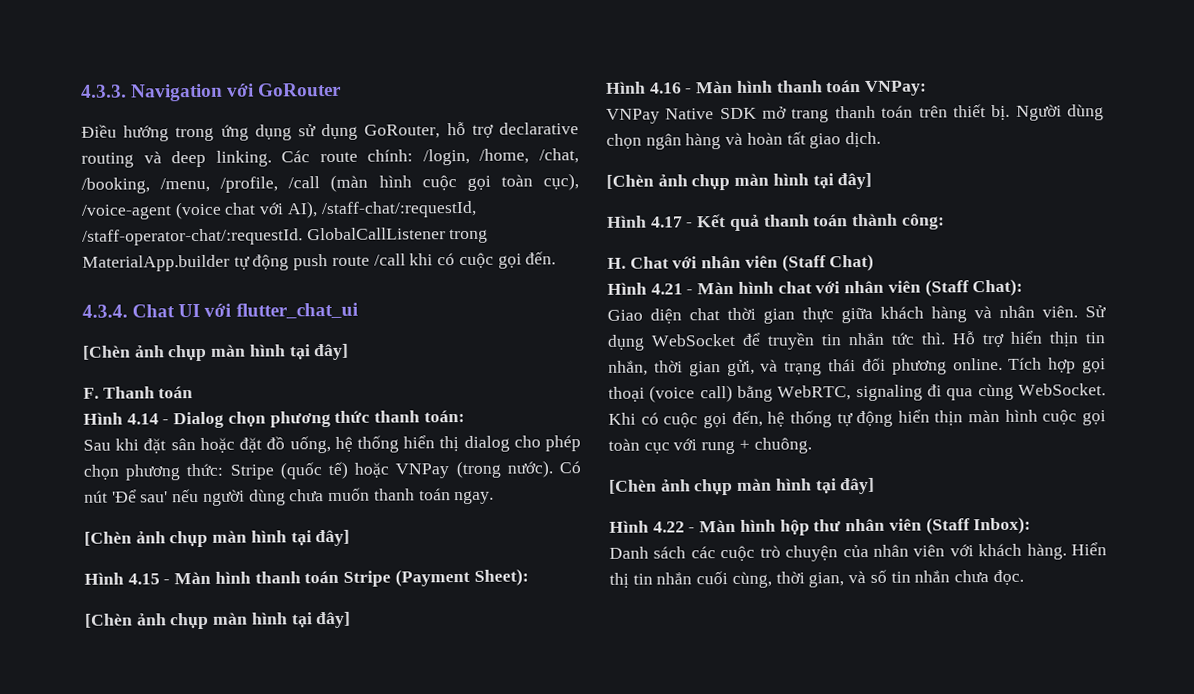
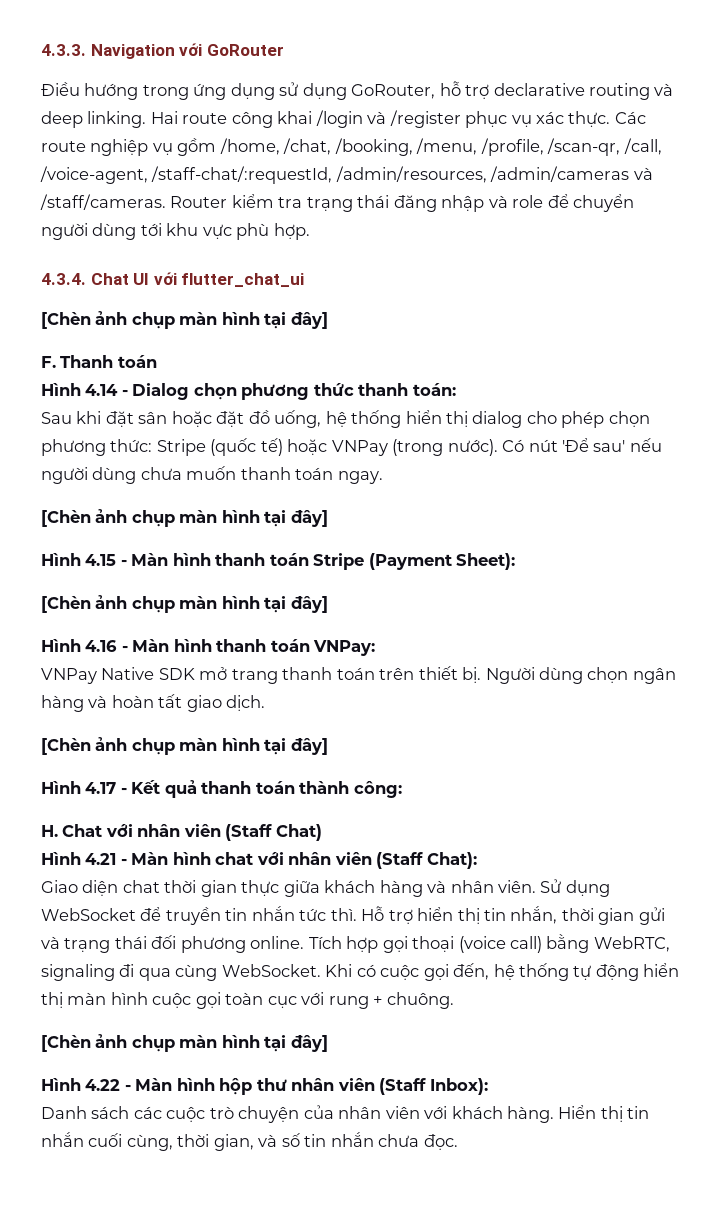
- Các route chính: /login, /home, /chat, /booking, /menu, /profile, /call (màn hình cuộc gọi toàn cục), /voice-agent (voice chat với AI), /staff-chat/:requestId, /staff-operator-chat/:requestId. GlobalCallListener trong MaterialApp.builder tự động push route /call khi có cuộc gọi đến.
+ Hai route công khai /login và /register phục vụ xác thực. Các route nghiệp vụ gồm /home, /chat, /booking, /menu, /profile, /scan-qr, /call, /voice-agent, /staff-chat/:requestId, /admin/resources, /admin/cameras và /staff/cameras. Router kiểm tra trạng thái đăng nhập và role để chuyển người dùng tới khu vực phù hợp.
- Hỗ trợ hiển thịn tin nhắn, thời gian gửi, và trạng thái đối phương online.
+ Hỗ trợ hiển thị tin nhắn, thời gian gửi và trạng thái đối phương online.
- Khi có cuộc gọi đến, hệ thống tự động hiển thịn màn hình cuộc gọi toàn cục với rung + chuông.
+ Khi có cuộc gọi đến, hệ thống tự động hiển thị màn hình cuộc gọi toàn cục với rung + chuông.

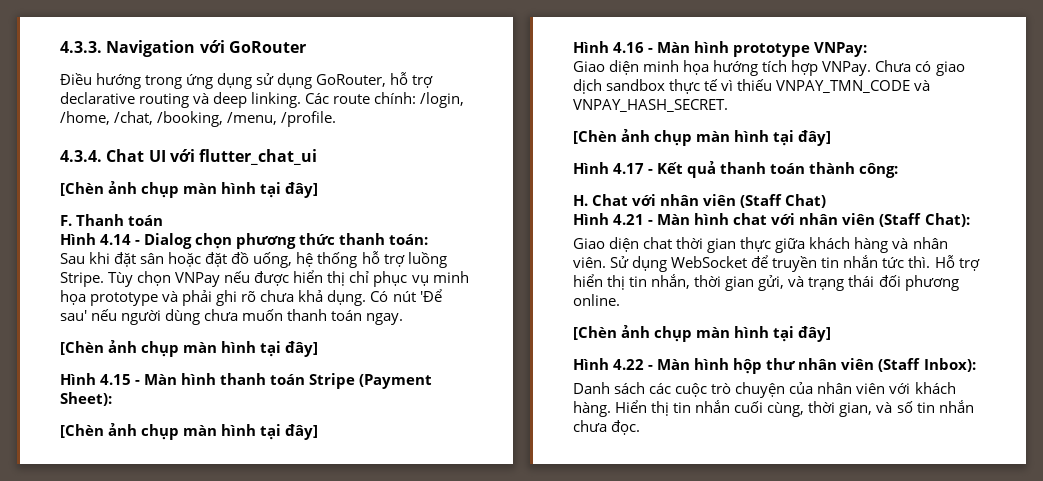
- Hai route công khai /login và /register phục vụ xác thực. Các route nghiệp vụ gồm /home, /chat, /booking, /menu, /profile, /scan-qr, /call, /voice-agent, /staff-chat/:requestId, /admin/resources, /admin/cameras và /staff/cameras. Router kiểm tra trạng thái đăng nhập và role để chuyển người dùng tới khu vực phù hợp.
+ Các route chính: /login, /home, /chat, /booking, /menu, /profile.
- Sau khi đặt sân hoặc đặt đồ uống, hệ thống hiển thị dialog cho phép chọn phương thức: Stripe (quốc tế) hoặc VNPay (trong nước).
+ Sau khi đặt sân hoặc đặt đồ uống, hệ thống hỗ trợ luồng Stripe. Tùy chọn VNPay nếu được hiển thị chỉ phục vụ minh họa prototype và phải ghi rõ chưa khả dụng.
- Hình 4.16 - Màn hình thanh toán VNPay:
+ Hình 4.16 - Màn hình prototype VNPay:
- VNPay Native SDK mở trang thanh toán trên thiết bị. Người dùng chọn ngân hàng và hoàn tất giao dịch.
+ Giao diện minh họa hướng tích hợp VNPay. Chưa có giao dịch sandbox thực tế vì thiếu VNPAY_TMN_CODE và VNPAY_HASH_SECRET.
- Hỗ trợ hiển thị tin nhắn, thời gian gửi và trạng thái đối phương online. Tích hợp gọi thoại (voice call) bằng WebRTC, signaling đi qua cùng WebSocket. Khi có cuộc gọi đến, hệ thống tự động hiển thị màn hình cuộc gọi toàn cục với rung + chuông.
+ Hỗ trợ hiển thị tin nhắn, thời gian gửi, và trạng thái đối phương online.

